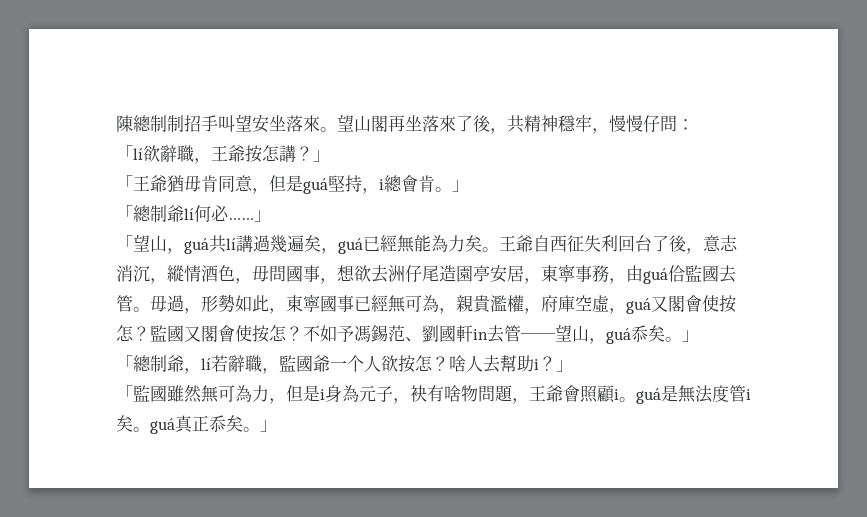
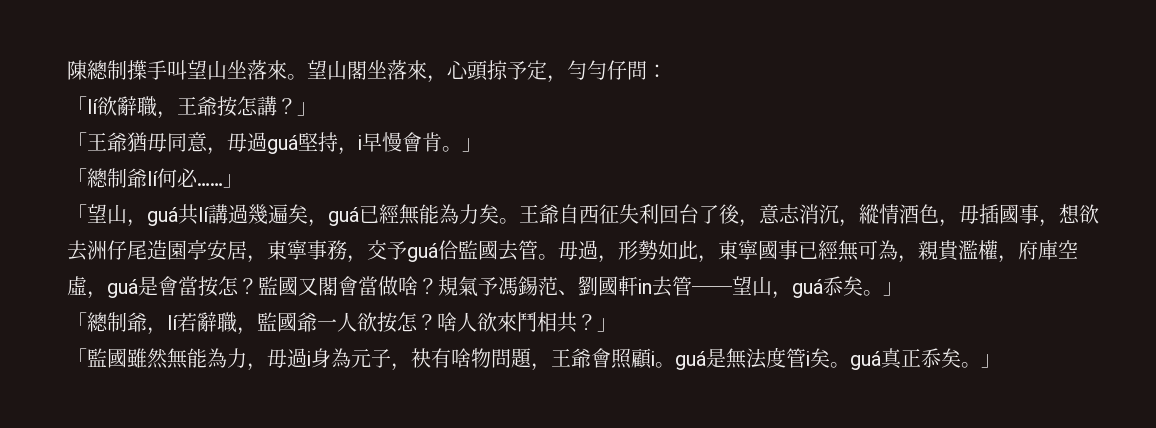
- 陳總制制招手叫望安坐落來。
+ 陳總制擛手叫望山坐落來。
- 望山閣再坐落來了後，共精神穩牢，慢慢仔問：
+ 望山閣坐落來，心頭掠予定，勻勻仔問：
- 「王爺猶毋肯同意，但是guá堅持，i總會肯。」
+ 「王爺猶毋同意，毋過guá堅持，i早慢會肯。」
- 王爺自西征失利回台了後，意志消沉，縱情酒色，毋問國事，想欲去洲仔尾造園亭安居，東寧事務，由guá佮監國去管。
+ 王爺自西征失利回台了後，意志消沉，縱情酒色，毋插國事，想欲去洲仔尾造園亭安居，東寧事務，交予guá佮監國去管。
- 毋過，形勢如此，東寧國事已經無可為，親貴濫權，府庫空虛，guá又閣會使按怎？
+ 毋過，形勢如此，東寧國事已經無可為，親貴濫權，府庫空虛，guá是會當按怎？
- 監國又閣會使按怎？不如予馮錫范、劉國軒in去管──望山，guá忝矣。」
+ 監國又閣會當做啥？規氣予馮錫范、劉國軒in去管──望山，guá忝矣。」
- 「總制爺，lí若辭職，監國爺一个人欲按怎？
+ 「總制爺，lí若辭職，監國爺一人欲按怎？
- 啥人去幫助i？」
+ 啥人欲來鬥相共？」
- 「監國雖然無可為力，但是i身為元子，袂有啥物問題，王爺會照顧i。guá是無法度管i矣。guá真正忝矣。」
+ 「監國雖然無能為力，毋過i身為元子，袂有啥物問題，王爺會照顧i。guá是無法度管i矣。guá真正忝矣。」

